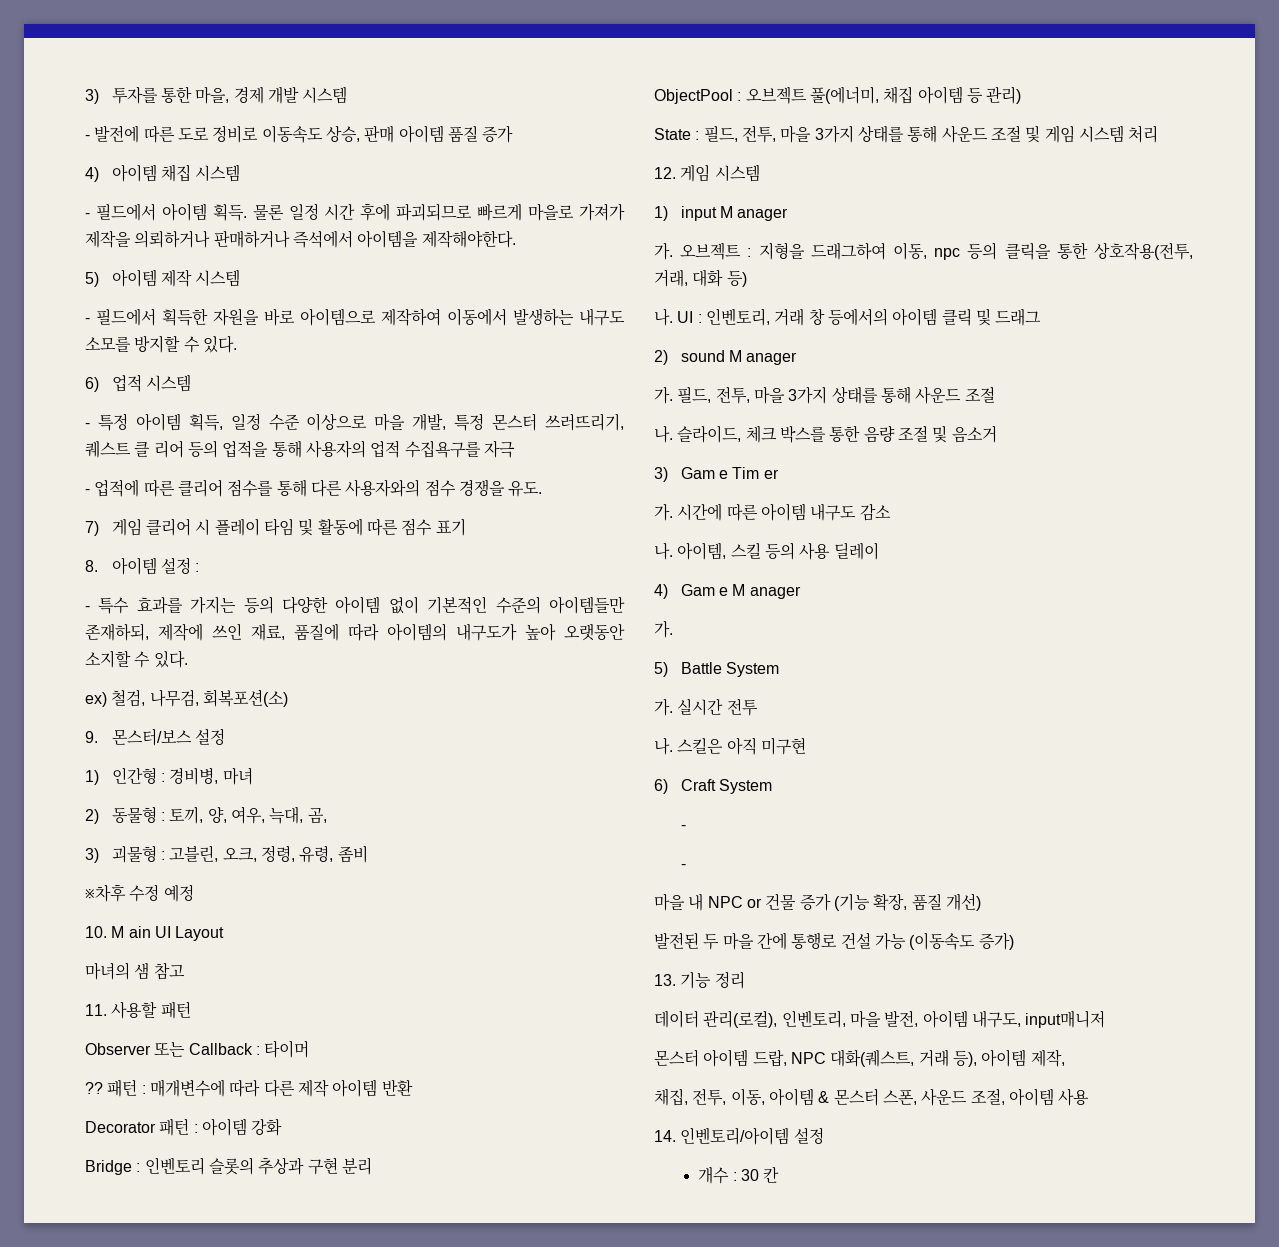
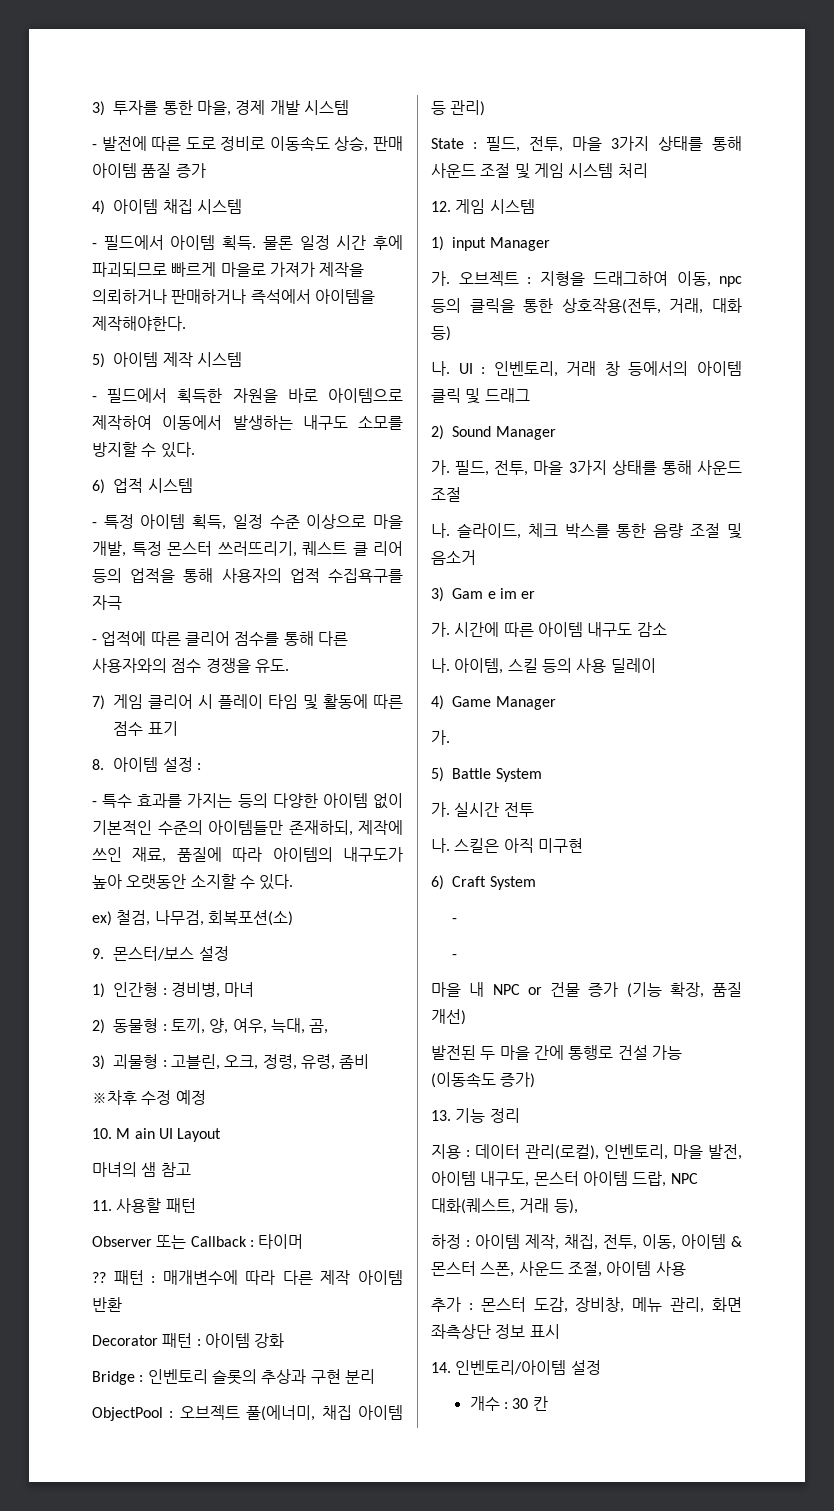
- 1) input M anager
+ 1) input Manager
- 2) sound M anager
+ 2) Sound Manager
- 3) Gam e Tim er
+ 3) Gam e im er
- 4) Gam e M anager
+ 4) Game Manager
- 데이터 관리(로컬), 인벤토리, 마을 발전, 아이템 내구도, input매니저
- 몬스터 아이템 드랍, NPC 대화(퀘스트, 거래 등), 아이템 제작,
- 채집, 전투, 이동, 아이템 & 몬스터 스폰, 사운드 조절, 아이템 사용
+ 지용 : 데이터 관리(로컬), 인벤토리, 마을 발전, 아이템 내구도, 몬스터 아이템 드랍, NPC 대화(퀘스트, 거래 등),
+ 하정 : 아이템 제작, 채집, 전투, 이동, 아이템 & 몬스터 스폰, 사운드 조절, 아이템 사용
+ 추가 : 몬스터 도감, 장비창, 메뉴 관리, 화면 좌측상단 정보 표시

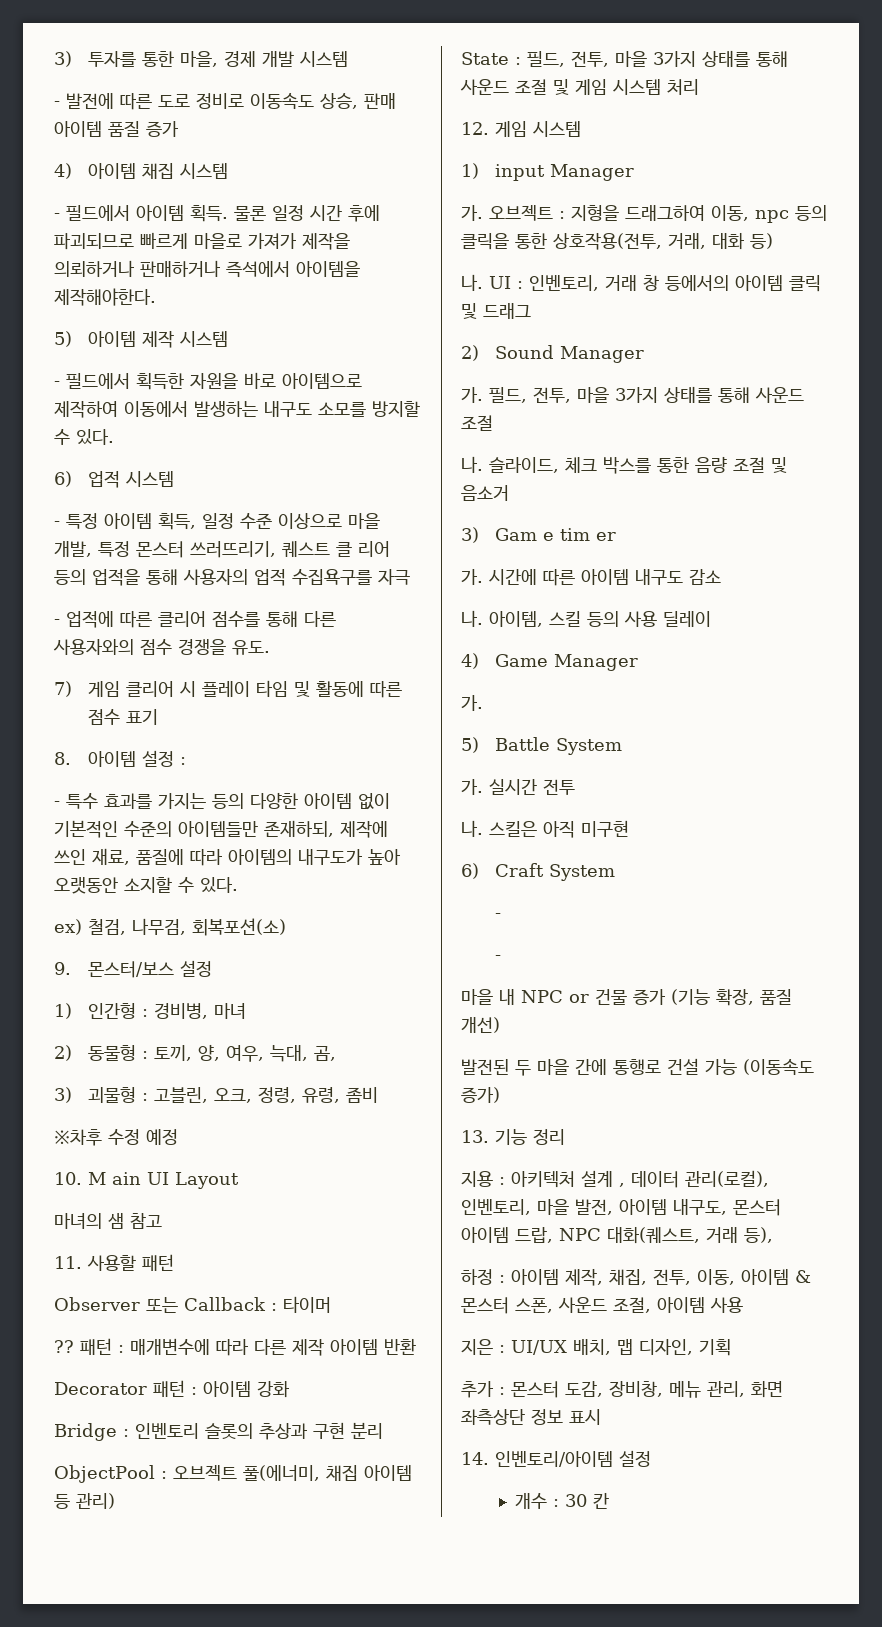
- 3) Gam e im er
+ 3) Gam e tim er
- 지용 : 데이터 관리(로컬), 인벤토리, 마을 발전, 아이템 내구도, 몬스터 아이템 드랍, NPC 대화(퀘스트, 거래 등),
+ 지용 : 아키텍처 설계 , 데이터 관리(로컬), 인벤토리, 마을 발전, 아이템 내구도, 몬스터 아이템 드랍, NPC 대화(퀘스트, 거래 등),
+ 지은 : UI/UX 배치, 맵 디자인, 기획

